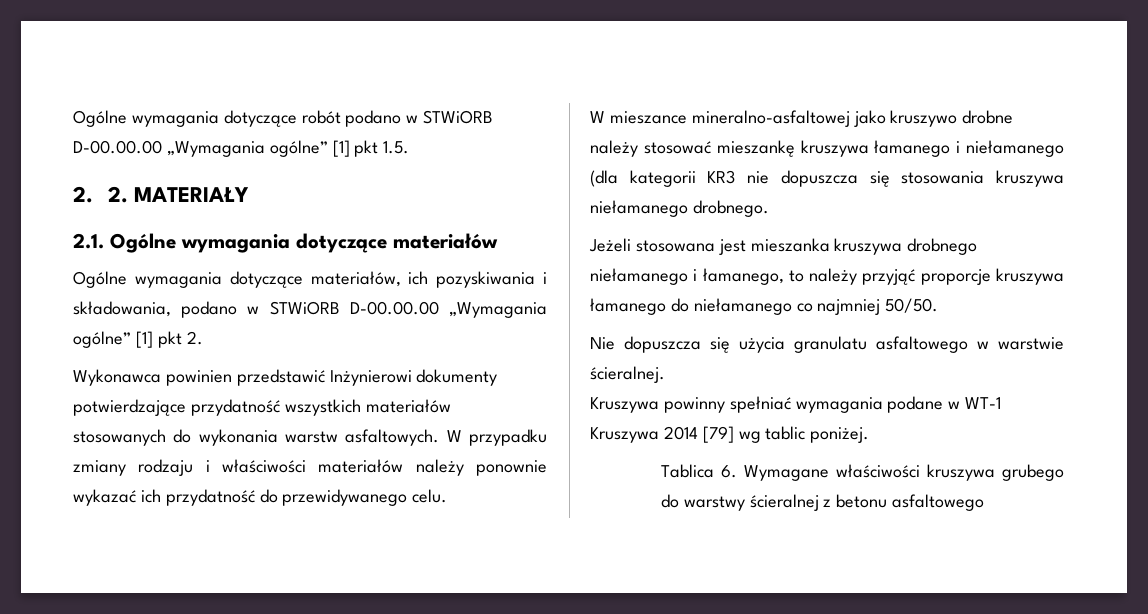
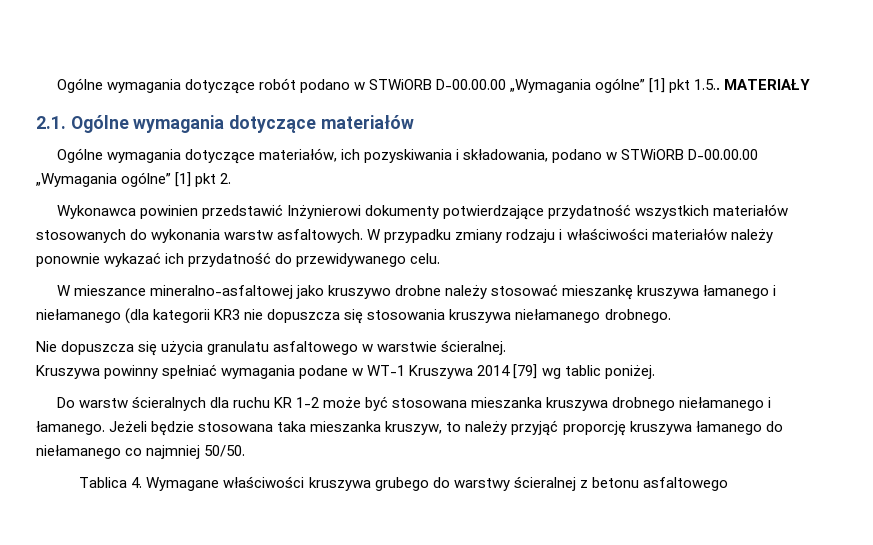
- Ogólne wymagania dotyczące robót podano w STWiORB D-00.00.00 „Wymagania ogólne” [1] pkt 1.5.
- 2. 2. MATERIAŁY
+ Ogólne wymagania dotyczące robót podano w STWiORB D-00.00.00 „Wymagania ogólne” [1] pkt 1.5.. MATERIAŁY
- Jeżeli stosowana jest mieszanka kruszywa drobnego niełamanego i łamanego, to należy przyjąć proporcje kruszywa łamanego do niełamanego co najmniej 50/50.
+ Do warstw ścieralnych dla ruchu KR 1-2 może być stosowana mieszanka kruszywa drobnego niełamanego i łamanego. Jeżeli będzie stosowana taka mieszanka kruszyw, to należy przyjąć proporcję kruszywa łamanego do niełamanego co najmniej 50/50.
- Tablica 6. Wymagane właściwości kruszywa grubego do warstwy ścieralnej z betonu asfaltowego
+ Tablica 4. Wymagane właściwości kruszywa grubego do warstwy ścieralnej z betonu asfaltowego

